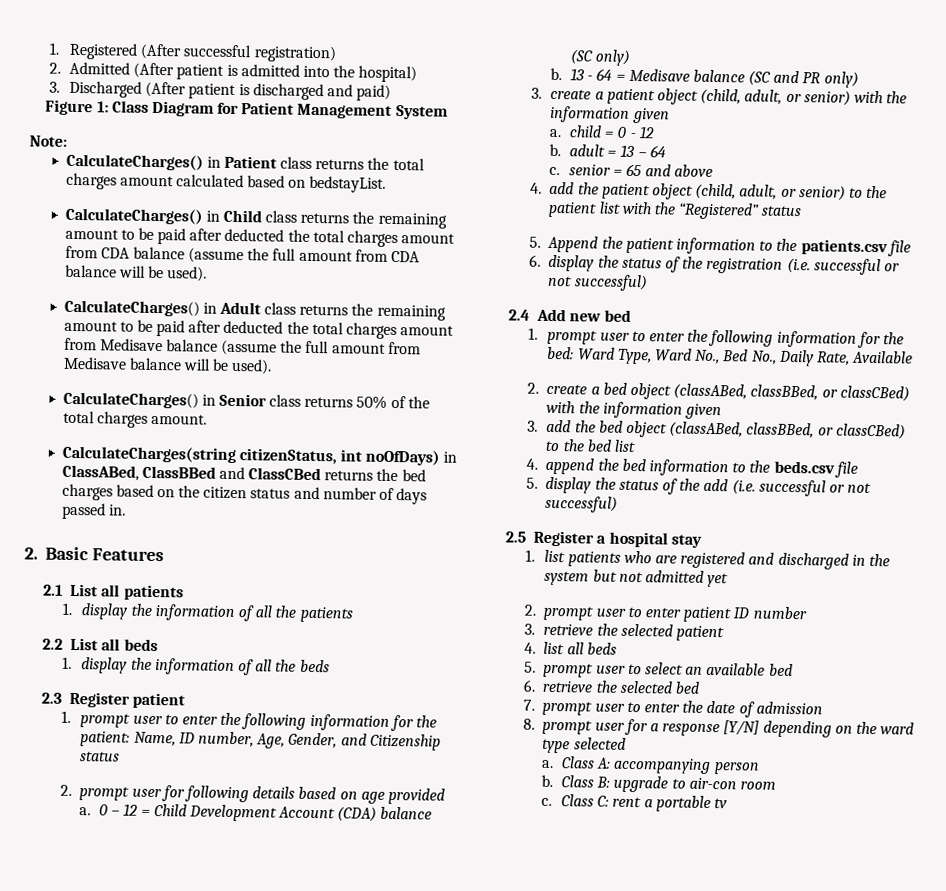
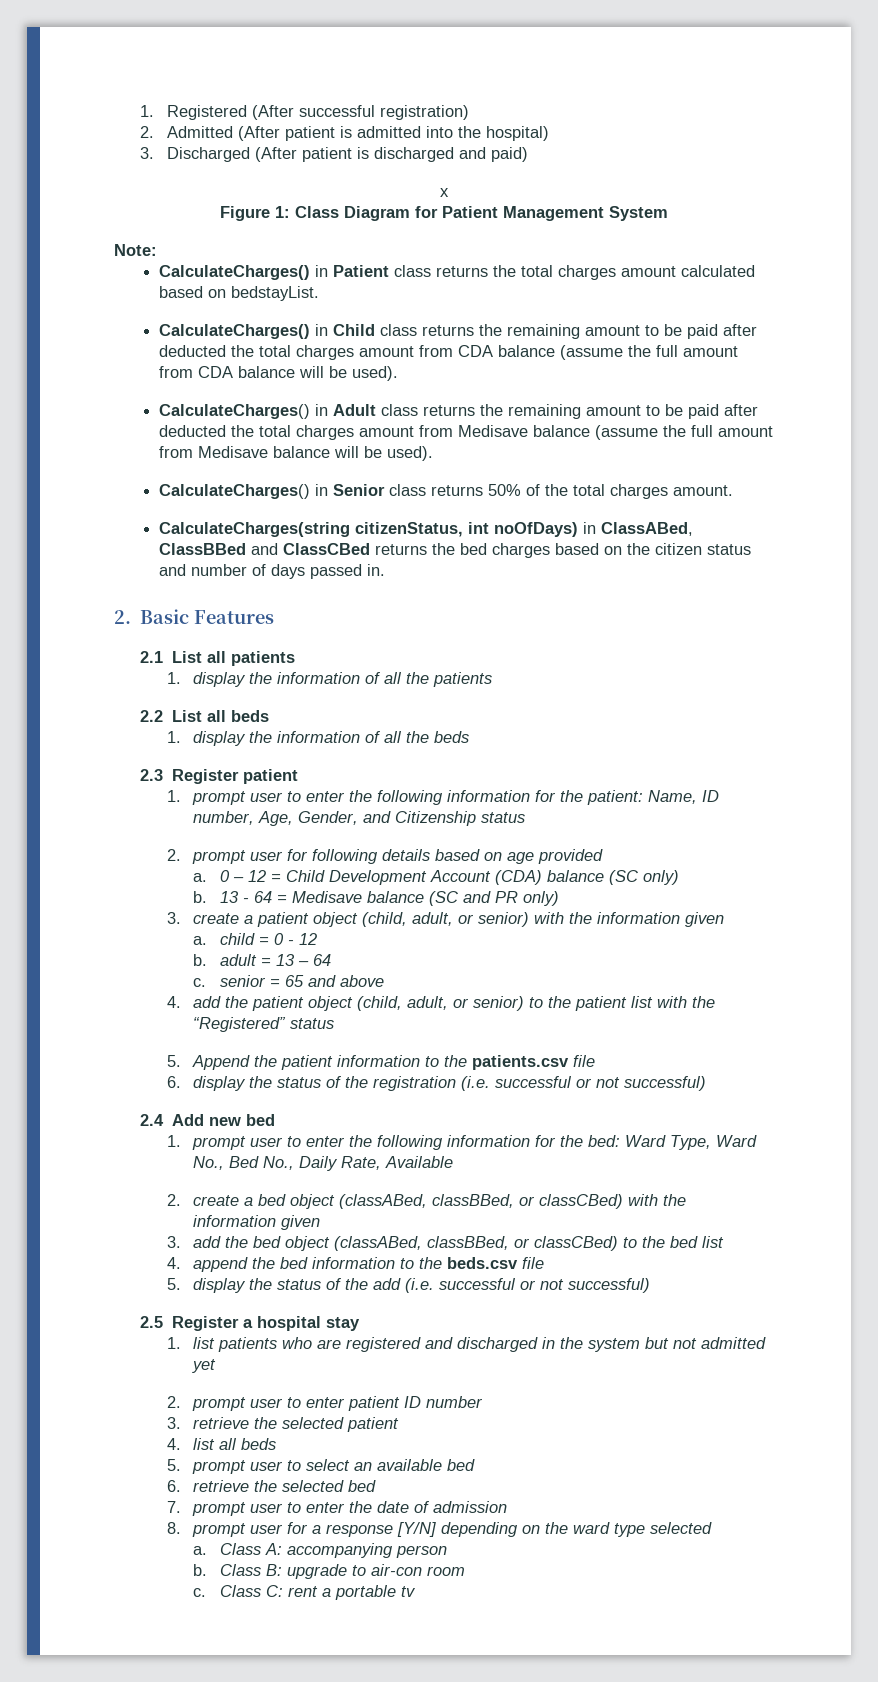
+ x

